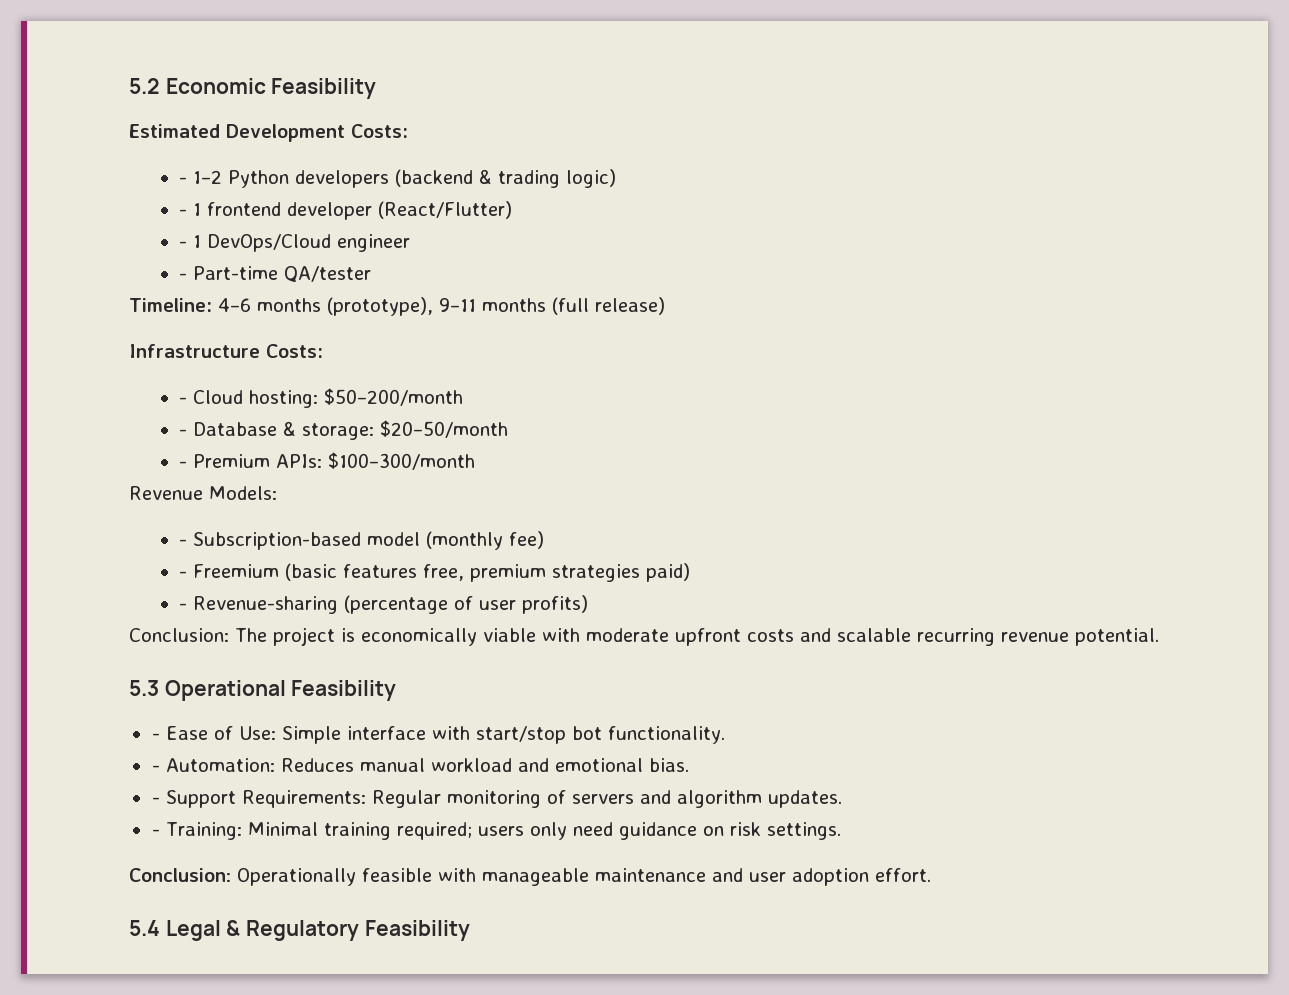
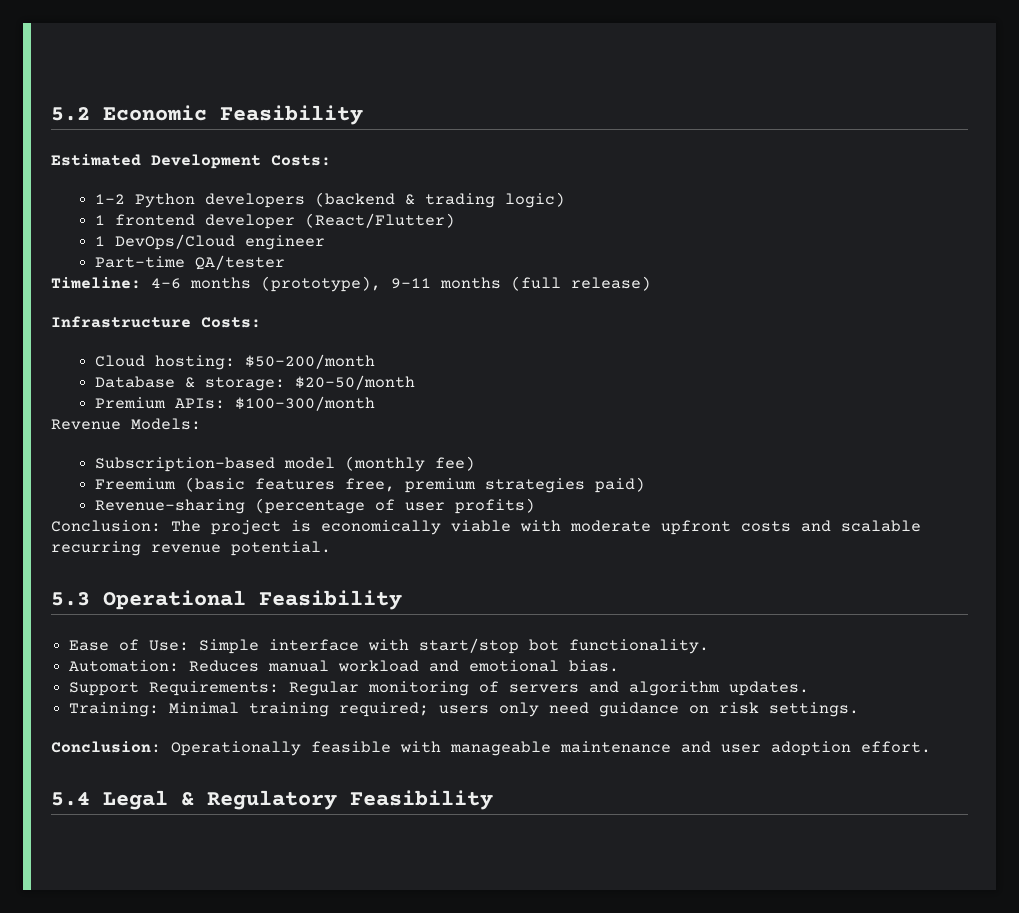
- - 1–2 Python developers (backend & trading logic)
+ 1–2 Python developers (backend & trading logic)
- - 1 frontend developer (React/Flutter)
+ 1 frontend developer (React/Flutter)
- - 1 DevOps/Cloud engineer
+ 1 DevOps/Cloud engineer
- - Part-time QA/tester
+ Part-time QA/tester
- - Cloud hosting: $50–200/month
+ Cloud hosting: $50–200/month
- - Database & storage: $20–50/month
+ Database & storage: $20–50/month
- - Premium APIs: $100–300/month
+ Premium APIs: $100–300/month
- - Subscription-based model (monthly fee)
+ Subscription-based model (monthly fee)
- - Freemium (basic features free, premium strategies paid)
+ Freemium (basic features free, premium strategies paid)
- - Revenue-sharing (percentage of user profits)
+ Revenue-sharing (percentage of user profits)
- - Ease of Use: Simple interface with start/stop bot functionality.
+ Ease of Use: Simple interface with start/stop bot functionality.
- - Automation: Reduces manual workload and emotional bias.
+ Automation: Reduces manual workload and emotional bias.
- - Support Requirements: Regular monitoring of servers and algorithm updates.
+ Support Requirements: Regular monitoring of servers and algorithm updates.
- - Training: Minimal training required; users only need guidance on risk settings.
+ Training: Minimal training required; users only need guidance on risk settings.

